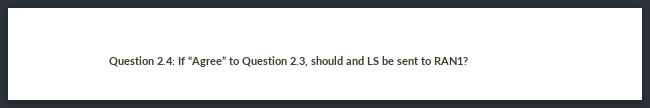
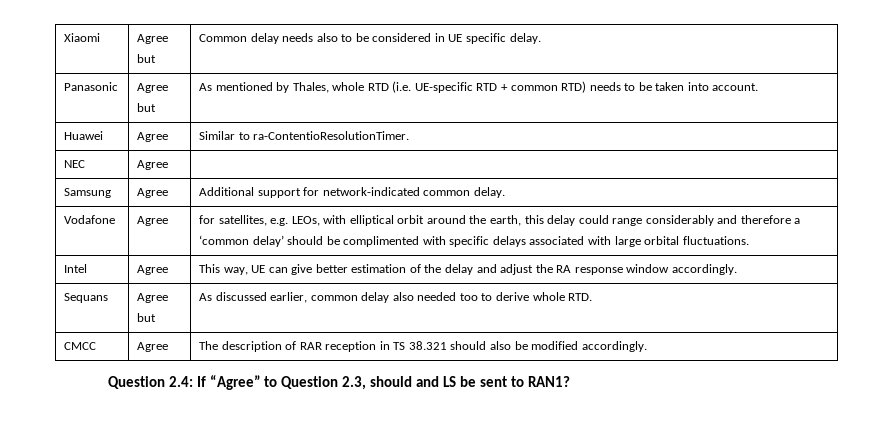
+ Xiaomi | Agree but | Common delay needs also to be considered in UE specific delay.
+ Panasonic | Agree but | As mentioned by Thales, whole RTD (i.e. UE-specific RTD + common RTD) needs to be taken into account.
+ Huawei | Agree | Similar to ra-ContentioResolutionTimer.
+ NEC | Agree |
+ Samsung | Agree | Additional support for network-indicated common delay.
+ Vodafone | Agree | for satellites, e.g. LEOs, with elliptical orbit around the earth, this delay could range considerably and therefore a ‘common delay’ should be complimented with specific delays associated with large orbital fluctuations.
+ Intel | Agree | This way, UE can give better estimation of the delay and adjust the RA response window accordingly.
+ Sequans | Agree but | As discussed earlier, common delay also needed too to derive whole RTD.
+ CMCC | Agree | The description of RAR reception in TS 38.321 should also be modified accordingly.

